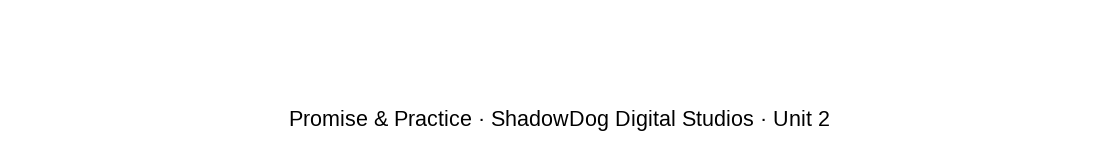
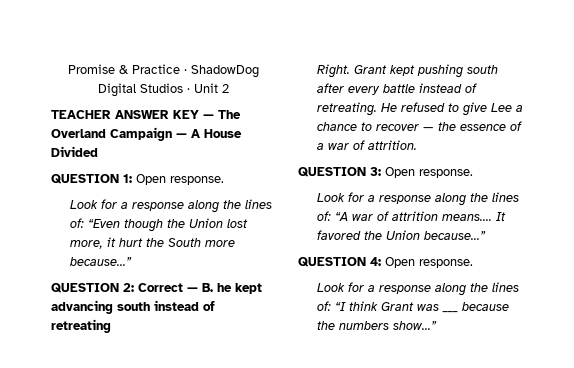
+ TEACHER ANSWER KEY — The Overland Campaign — A House Divided
+ QUESTION 1: Open response.
+ Look for a response along the lines of: “Even though the Union lost more, it hurt the South more because…”
+ QUESTION 2: Correct — B. he kept advancing south instead of retreating
+ Right. Grant kept pushing south after every battle instead of retreating. He refused to give Lee a chance to recover — the essence of a war of attrition.
+ QUESTION 3: Open response.
+ Look for a response along the lines of: “A war of attrition means…. It favored the Union because…”
+ QUESTION 4: Open response.
+ Look for a response along the lines of: “I think Grant was ___ because the numbers show…”

